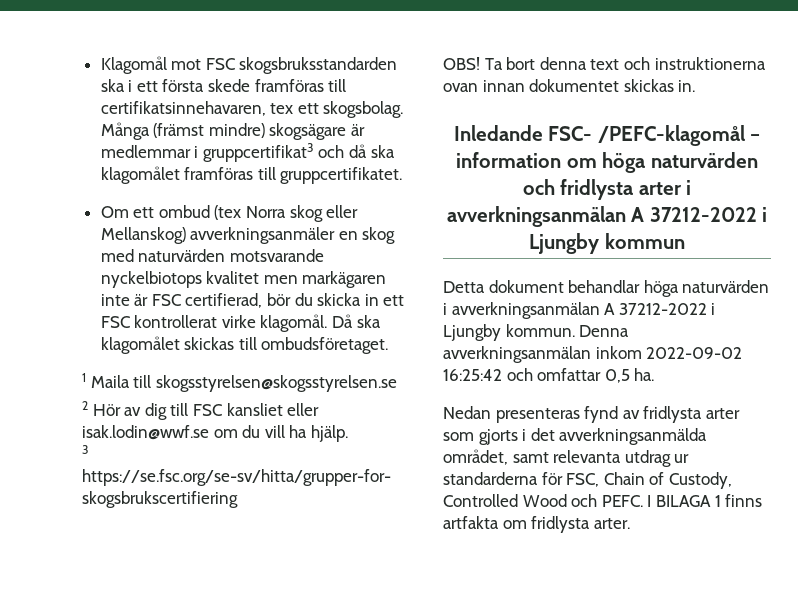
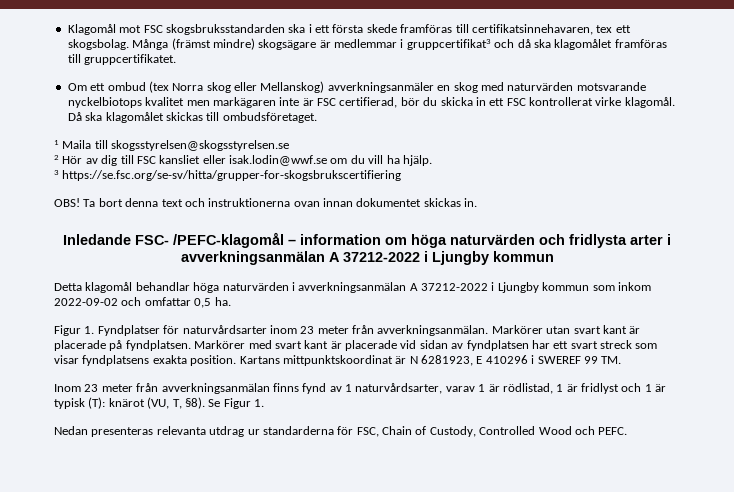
- Detta dokument behandlar höga naturvärden i avverkningsanmälan A 37212-2022 i Ljungby kommun. Denna avverkningsanmälan inkom 2022-09-02 16:25:42 och omfattar 0,5 ha.
+ Detta klagomål behandlar höga naturvärden i avverkningsanmälan A 37212-2022 i Ljungby kommun som inkom 2022-09-02 och omfattar 0,5 ha.
- Nedan presenteras fynd av fridlysta arter som gjorts i det avverkningsanmälda området, samt relevanta utdrag ur standarderna för FSC, Chain of Custody, Controlled Wood och PEFC. I BILAGA 1 finns artfakta om fridlysta arter.
+ Figur 1. Fyndplatser för naturvårdsarter inom 23 meter från avverkningsanmälan. Markörer utan svart kant är placerade på fyndplatsen. Markörer med svart kant är placerade vid sidan av fyndplatsen har ett svart streck som visar fyndplatsens exakta position. Kartans mittpunktskoordinat är N 6281923, E 410296 i SWEREF 99 TM.
+ Inom 23 meter från avverkningsanmälan finns fynd av 1 naturvårdsarter, varav 1 är rödlistad, 1 är fridlyst och 1 är typisk (T): knärot (VU, T, §8). Se Figur 1.
+ Nedan presenteras relevanta utdrag ur standarderna för FSC, Chain of Custody, Controlled Wood och PEFC.

